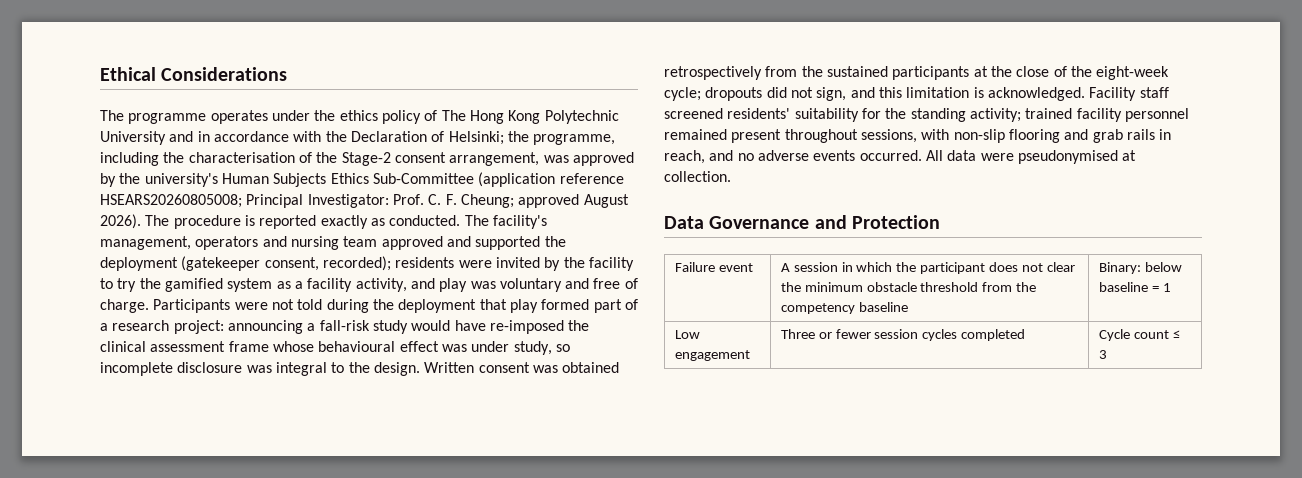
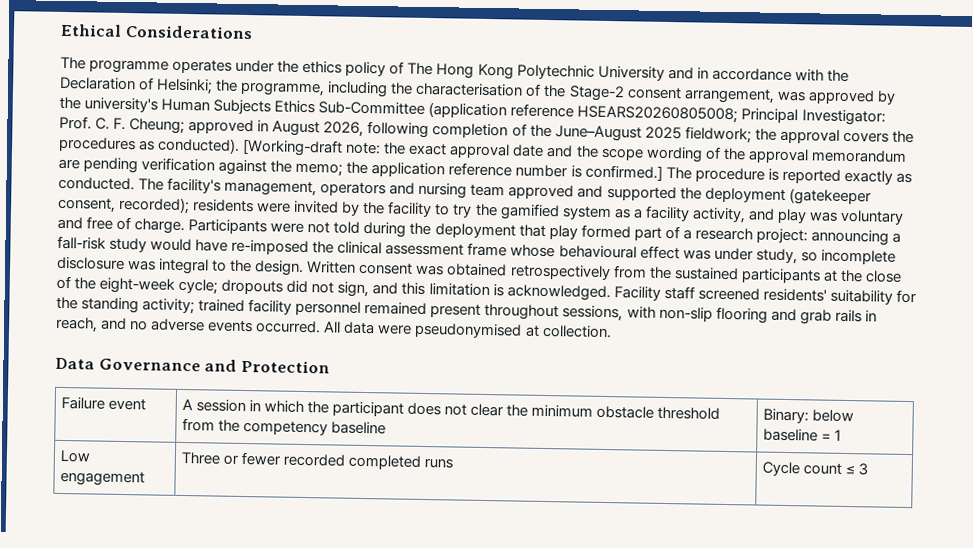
- The programme operates under the ethics policy of The Hong Kong Polytechnic University and in accordance with the Declaration of Helsinki; the programme, including the characterisation of the Stage-2 consent arrangement, was approved by the university's Human Subjects Ethics Sub-Committee (application reference HSEARS20260805008; Principal Investigator: Prof. C. F. Cheung; approved August 2026).
+ The programme operates under the ethics policy of The Hong Kong Polytechnic University and in accordance with the Declaration of Helsinki; the programme, including the characterisation of the Stage-2 consent arrangement, was approved by the university's Human Subjects Ethics Sub-Committee (application reference HSEARS20260805008; Principal Investigator: Prof. C. F. Cheung; approved in August 2026, following completion of the June–August 2025 fieldwork; the approval covers the procedures as conducted). [Working-draft note: the exact approval date and the scope wording of the approval memorandum are pending verification against the memo; the application reference number is confirmed.]
- Low engagement | Three or fewer session cycles completed | Cycle count ≤ 3
+ Low engagement | Three or fewer recorded completed runs | Cycle count ≤ 3

